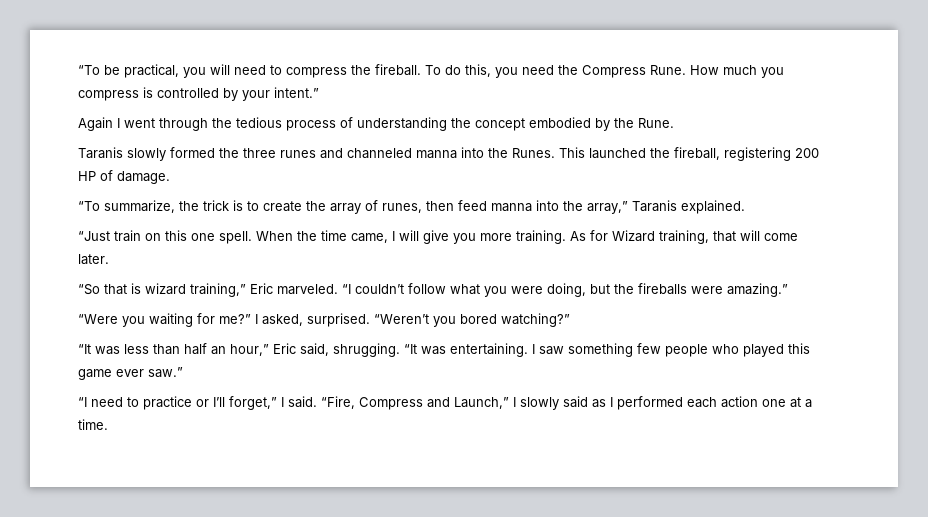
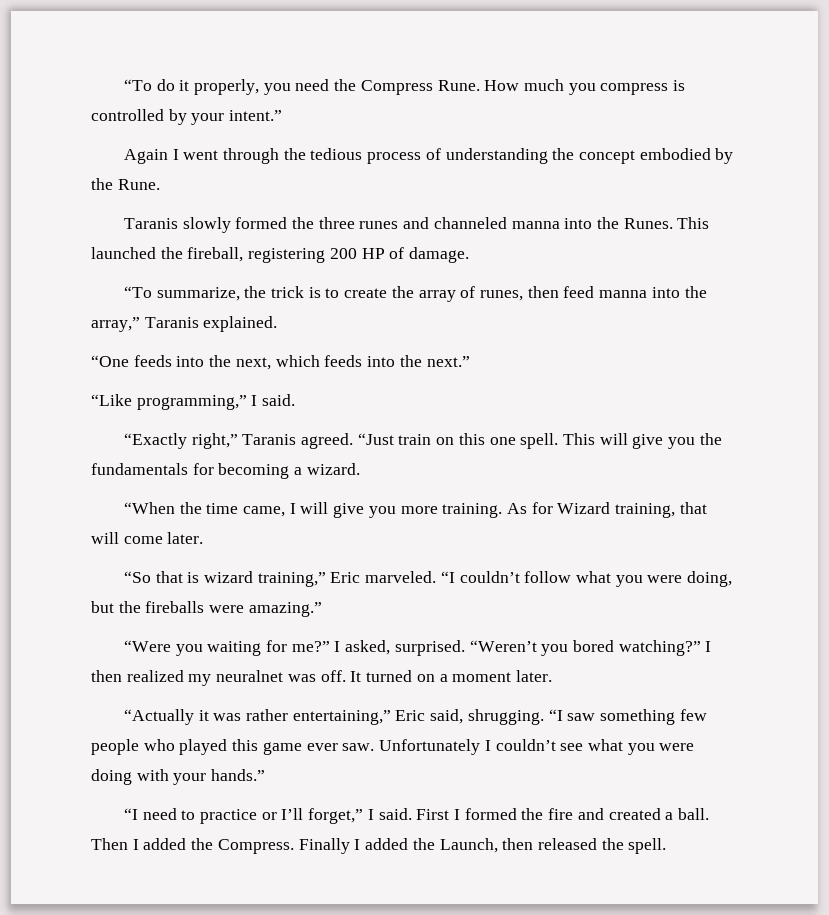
- “To be practical, you will need to compress the fireball. To do this, you need the Compress Rune.
+ “To do it properly, you need the Compress Rune.
+ “One feeds into the next, which feeds into the next.”
+ “Like programming,” I said.
+ “Exactly right,” Taranis agreed.
- When the time came, I will give you more training.
+ This will give you the fundamentals for becoming a wizard.
+ “When the time came, I will give you more training.
- “Weren’t you bored watching?”
- “It was less than half an hour,” Eric said, shrugging. “It was entertaining. I saw something few people who played this game ever saw.”
+ “Weren’t you bored watching?” I then realized my neuralnet was off. It turned on a moment later.
+ “Actually it was rather entertaining,” Eric said, shrugging. “I saw something few people who played this game ever saw. Unfortunately I couldn’t see what you were doing with your hands.”
- “Fire, Compress and Launch,” I slowly said as I performed each action one at a time.
+ First I formed the fire and created a ball. Then I added the Compress. Finally I added the Launch, then released the spell.

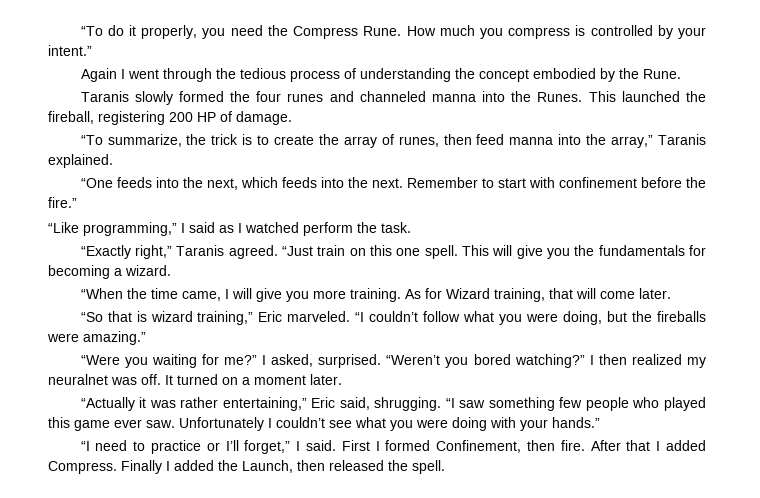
- Taranis slowly formed the three runes and channeled manna into the Runes.
+ Taranis slowly formed the four runes and channeled manna into the Runes.
- “One feeds into the next, which feeds into the next.”
- “Like programming,” I said.
+ “One feeds into the next, which feeds into the next. Remember to start with confinement before the fire.”
+ “Like programming,” I said as I watched perform the task.
- First I formed the fire and created a ball. Then I added the Compress.
+ First I formed Confinement, then fire. After that I added Compress.

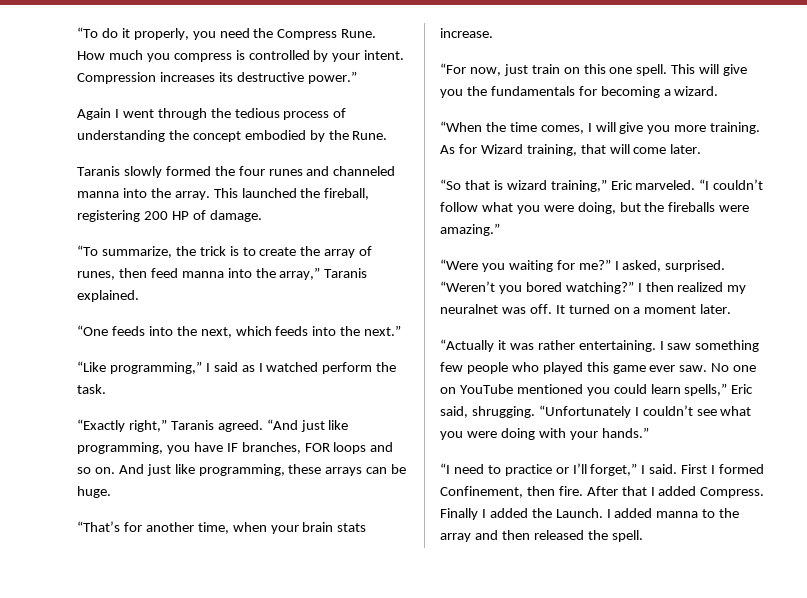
- How much you compress is controlled by your intent.”
+ How much you compress is controlled by your intent. Compression increases its destructive power.”
- Taranis slowly formed the four runes and channeled manna into the Runes.
+ Taranis slowly formed the four runes and channeled manna into the array.
- “One feeds into the next, which feeds into the next. Remember to start with confinement before the fire.”
+ “One feeds into the next, which feeds into the next.”
- “Just train on this one spell.
+ “And just like programming, you have IF branches, FOR loops and so on. And just like programming, these arrays can be huge.
+ “That’s for another time, when your brain stats increase.
+ “For now, just train on this one spell.
- “When the time came, I will give you more training.
+ “When the time comes, I will give you more training.
- “Actually it was rather entertaining,” Eric said, shrugging. “I saw something few people who played this game ever saw.
+ “Actually it was rather entertaining. I saw something few people who played this game ever saw.
- Unfortunately I couldn’t see what you were doing with your hands.”
+ No one on YouTube mentioned you could learn spells,” Eric said, shrugging. “Unfortunately I couldn’t see what you were doing with your hands.”
- Finally I added the Launch, then released the spell.
+ Finally I added the Launch. I added manna to the array and then released the spell.

